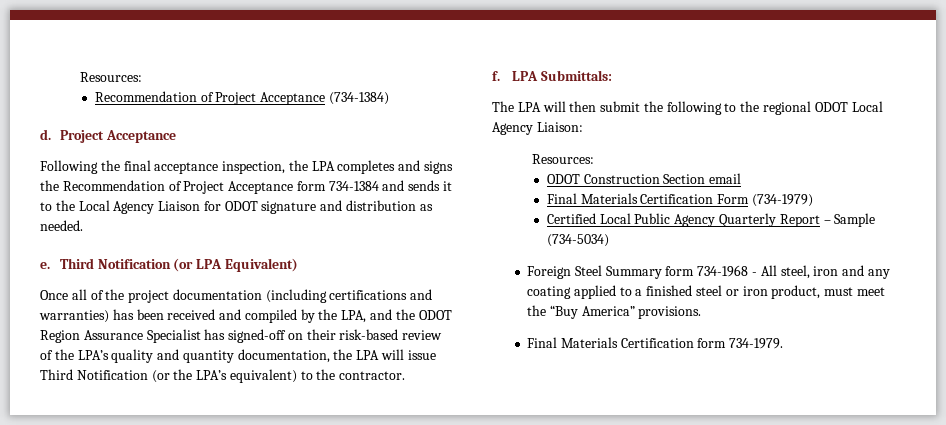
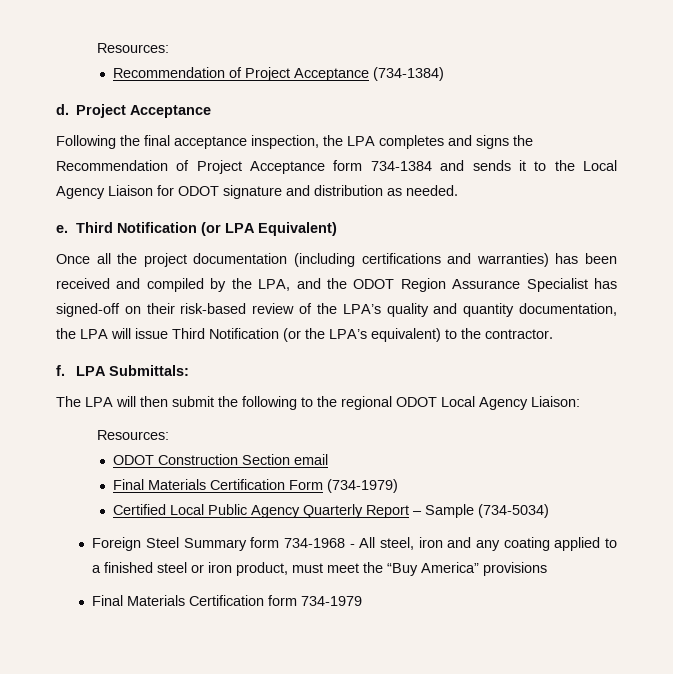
- Once all of the project documentation (including certifications and warranties) has been received and compiled by the LPA, and the ODOT Region Assurance Specialist has signed-off on their risk-based review of the LPA’s quality and quantity documentation, the LPA will issue Third Notification (or the LPA’s equivalent) to the contractor.
+ Once all the project documentation (including certifications and warranties) has been received and compiled by the LPA, and the ODOT Region Assurance Specialist has signed-off on their risk-based review of the LPA’s quality and quantity documentation, the LPA will issue Third Notification (or the LPA’s equivalent) to the contractor.
- Foreign Steel Summary form 734-1968 - All steel, iron and any coating applied to a finished steel or iron product, must meet the “Buy America” provisions.
+ Foreign Steel Summary form 734-1968 - All steel, iron and any coating applied to a finished steel or iron product, must meet the “Buy America” provisions
- Final Materials Certification form 734-1979.
+ Final Materials Certification form 734-1979

